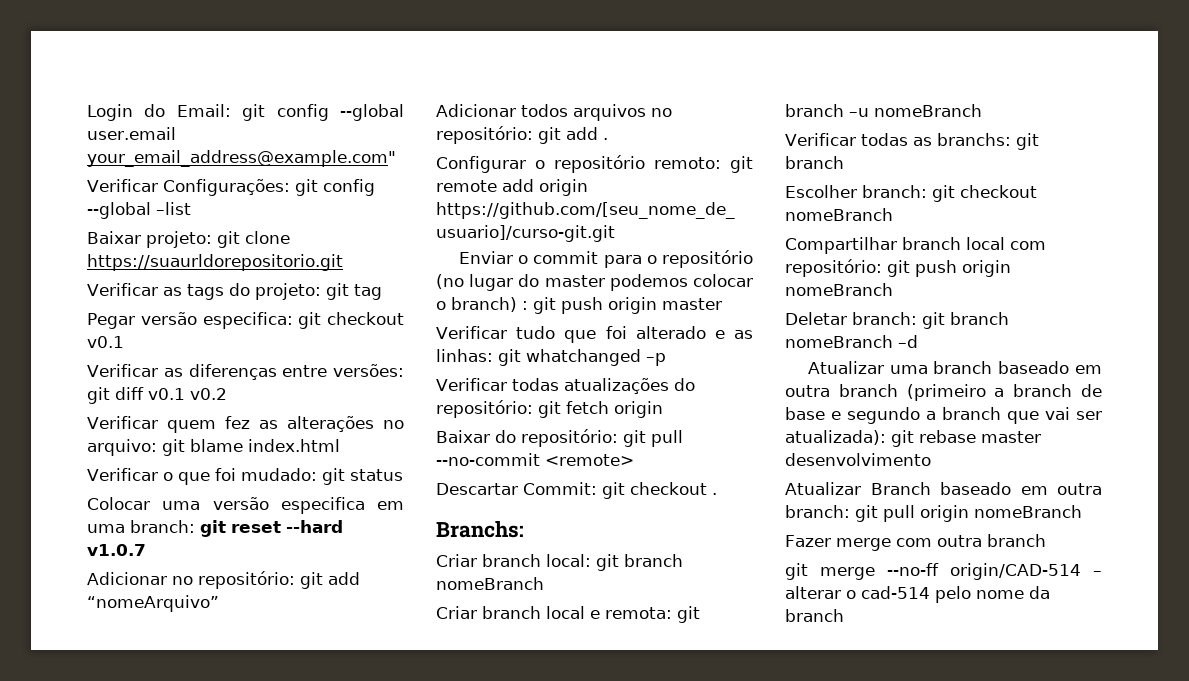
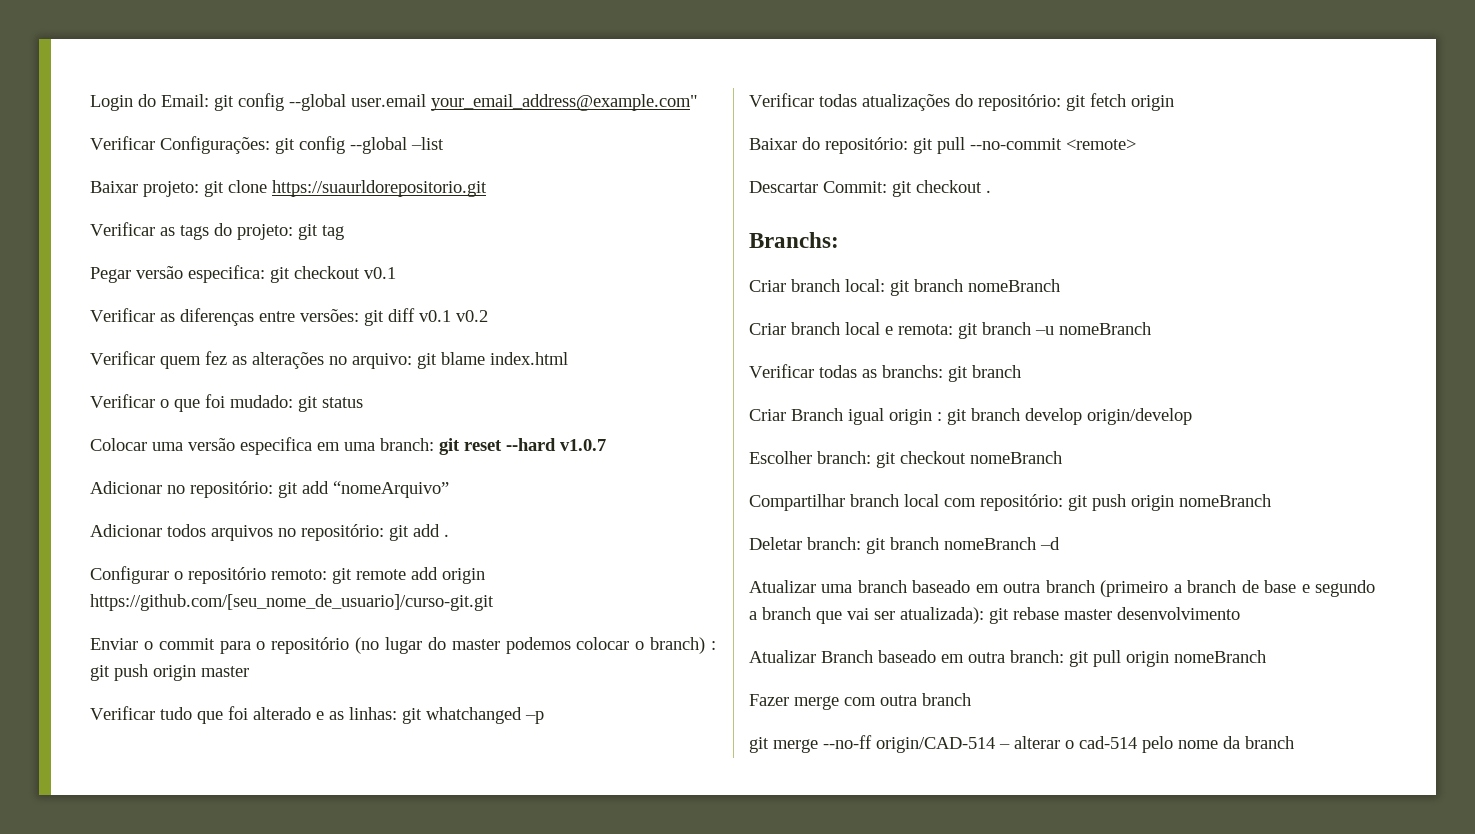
+ Criar Branch igual origin : git branch develop origin/develop

